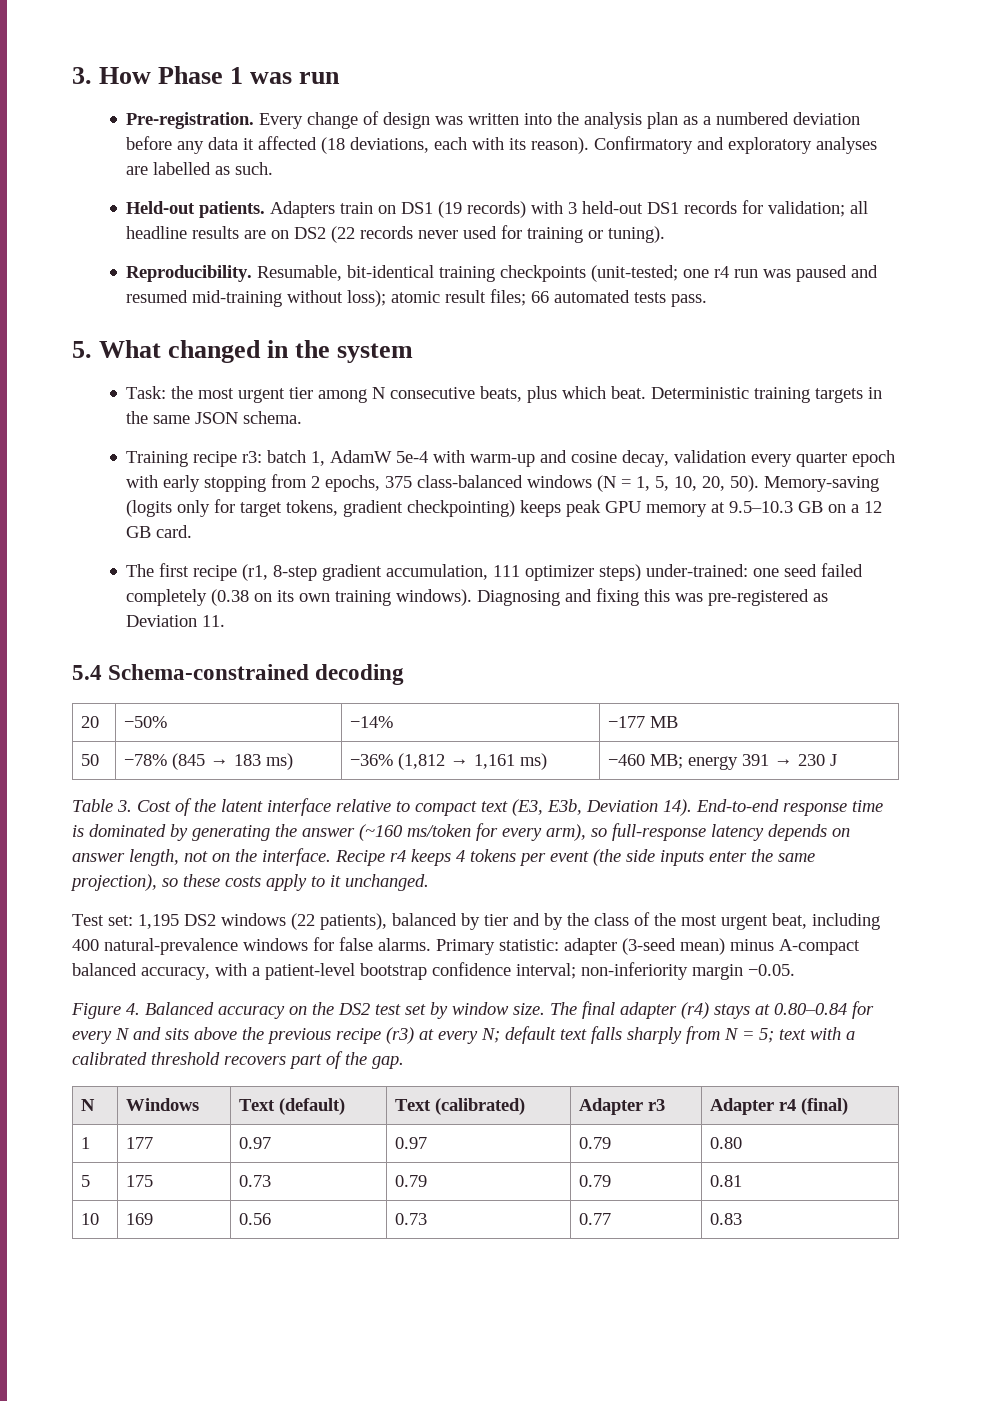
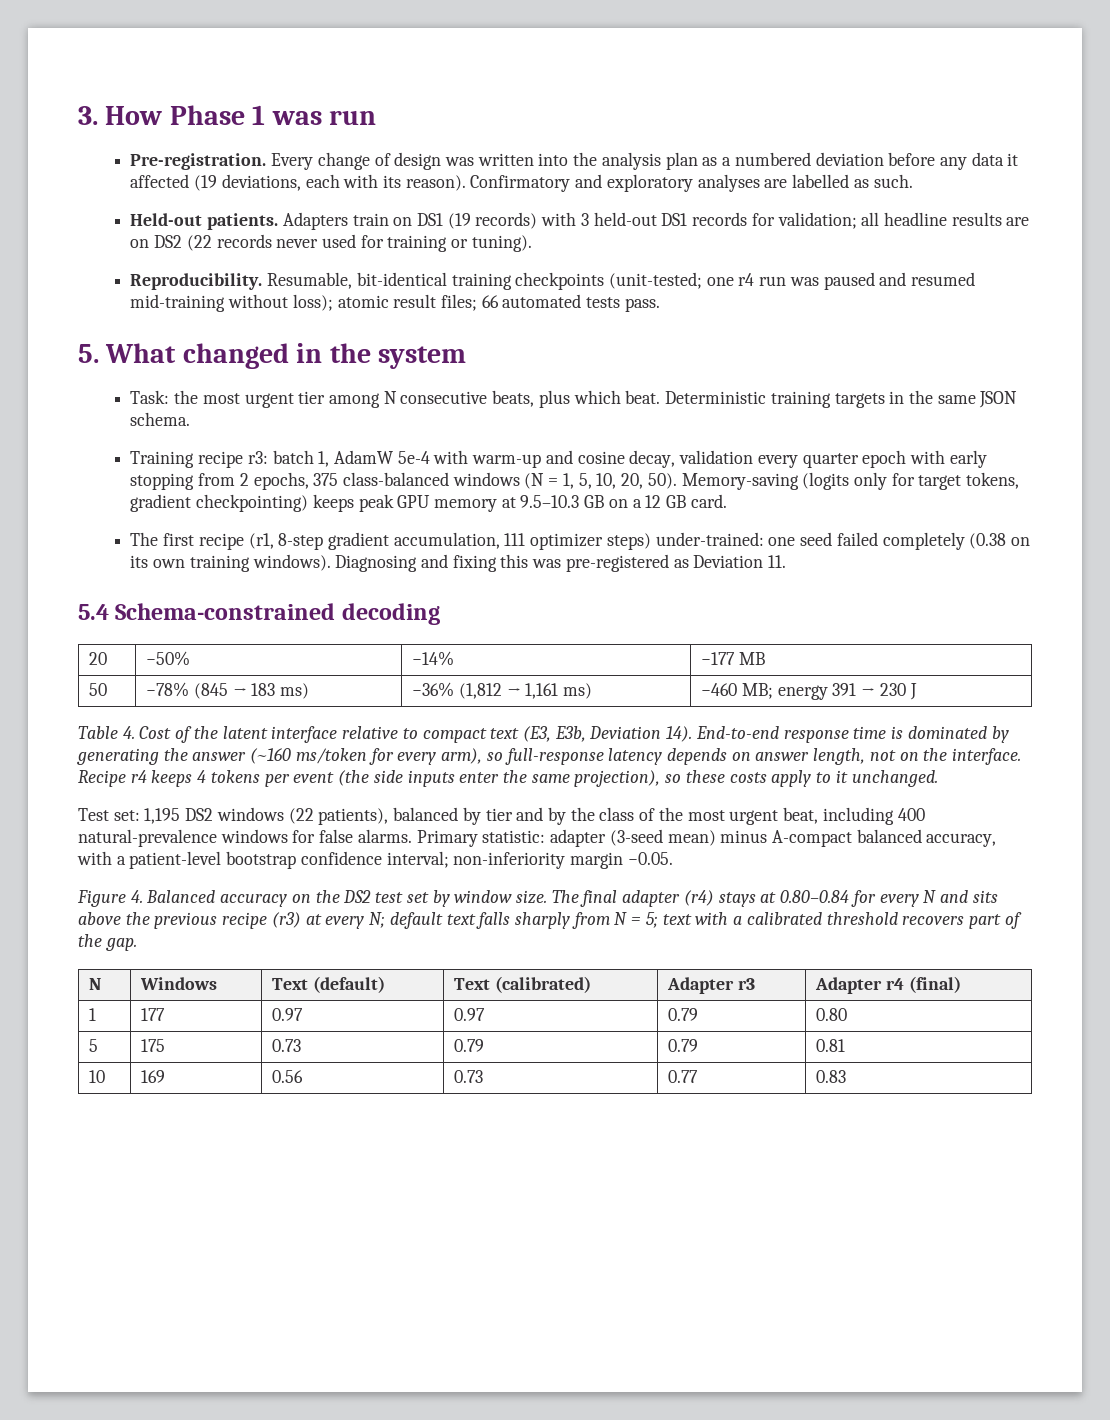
- Every change of design was written into the analysis plan as a numbered deviation before any data it affected (18 deviations, each with its reason).
+ Every change of design was written into the analysis plan as a numbered deviation before any data it affected (19 deviations, each with its reason).
- Table 3. Cost of the latent interface relative to compact text (E3, E3b, Deviation 14).
+ Table 4. Cost of the latent interface relative to compact text (E3, E3b, Deviation 14).

